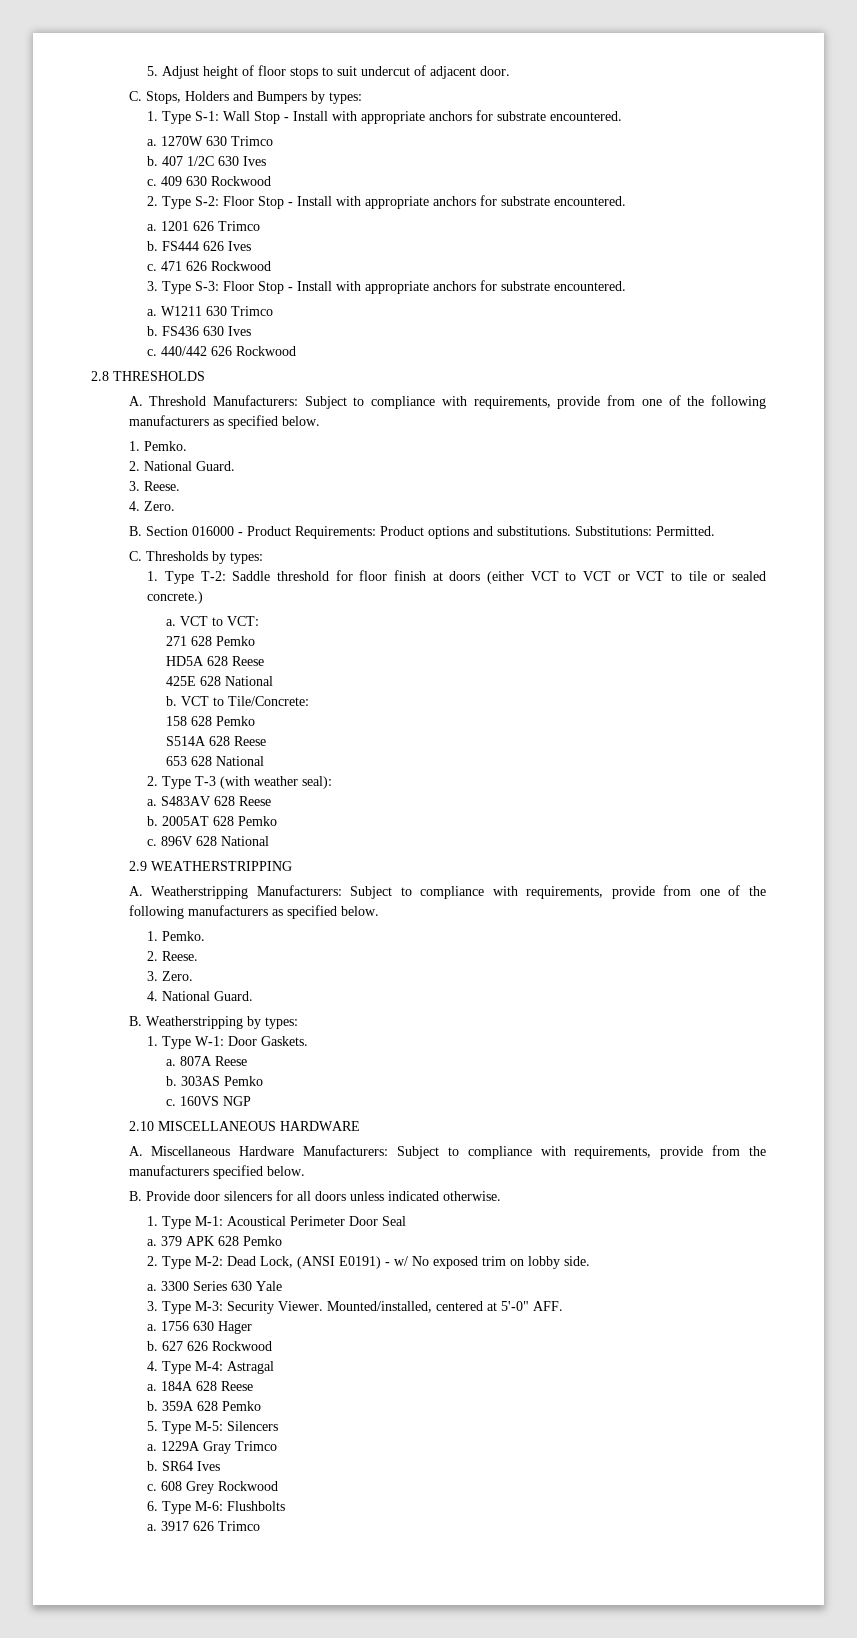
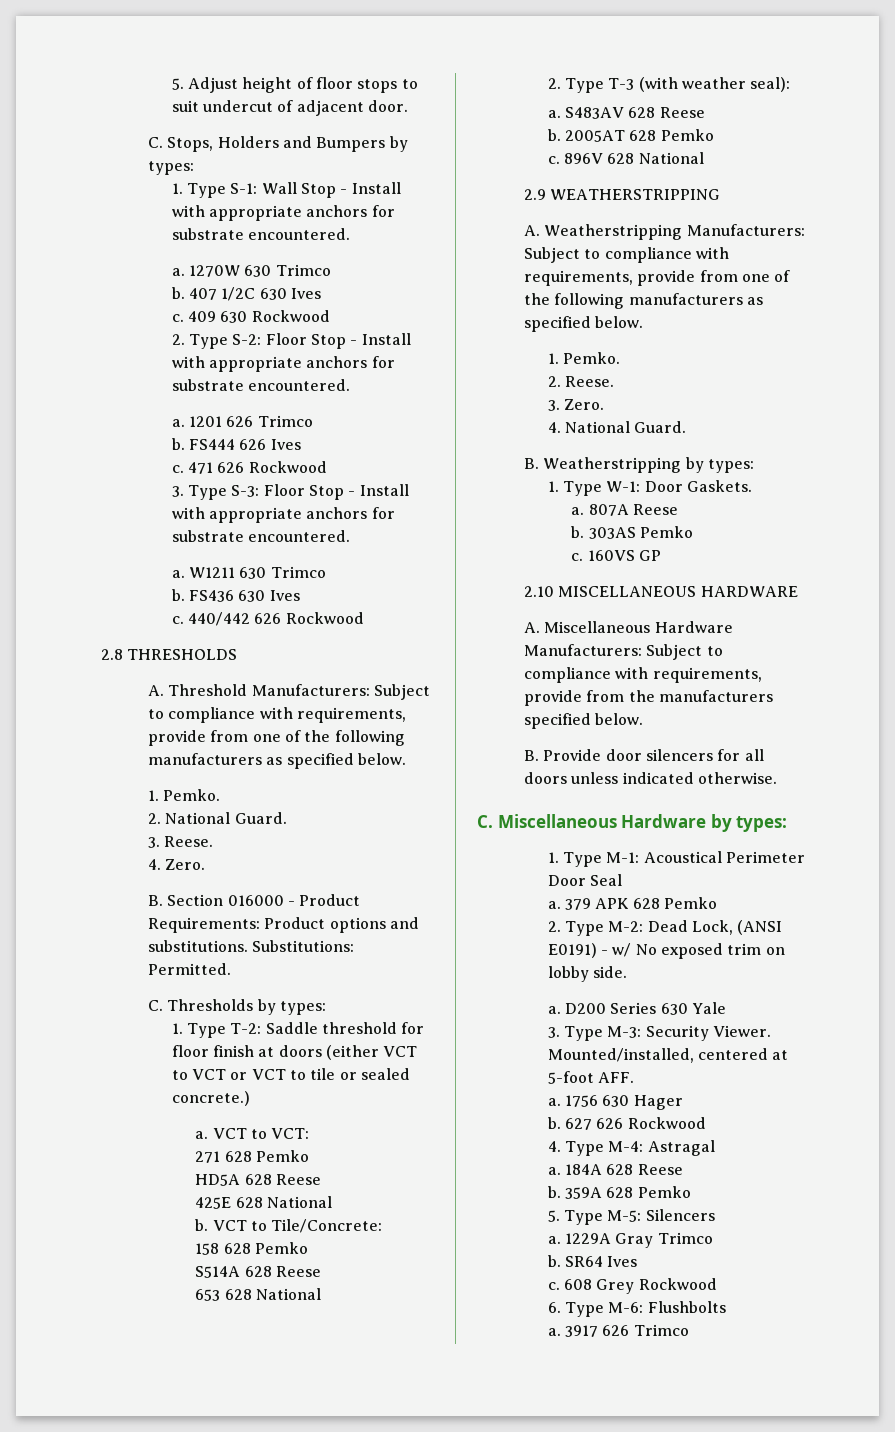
- 160VS NGP
+ 160VS GP
+ C. Miscellaneous Hardware by types:
- 3300 Series 630 Yale
+ D200 Series 630 Yale
- Mounted/installed, centered at 5'-0" AFF.
+ Mounted/installed, centered at 5-foot AFF.

